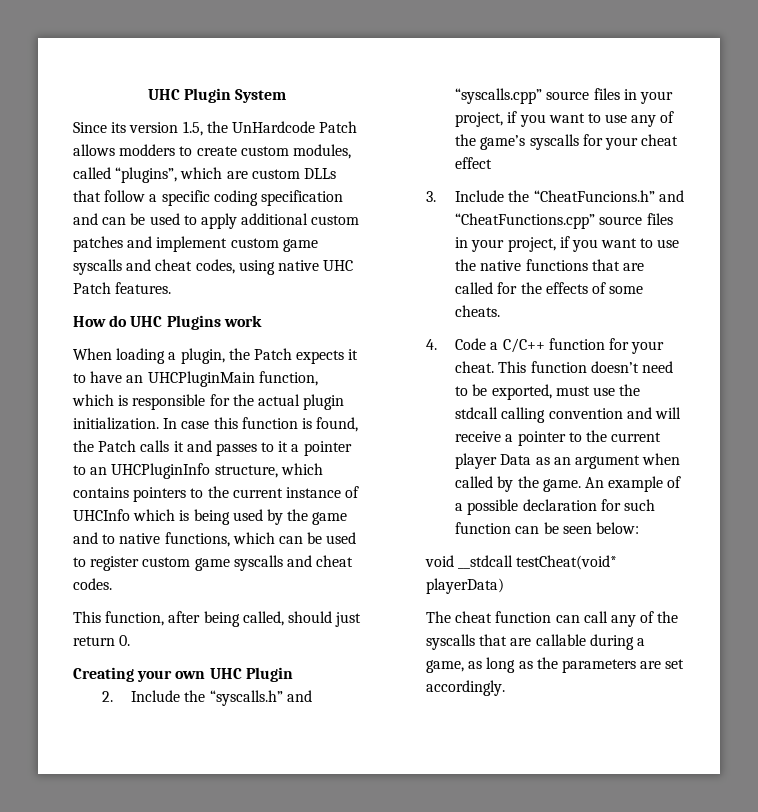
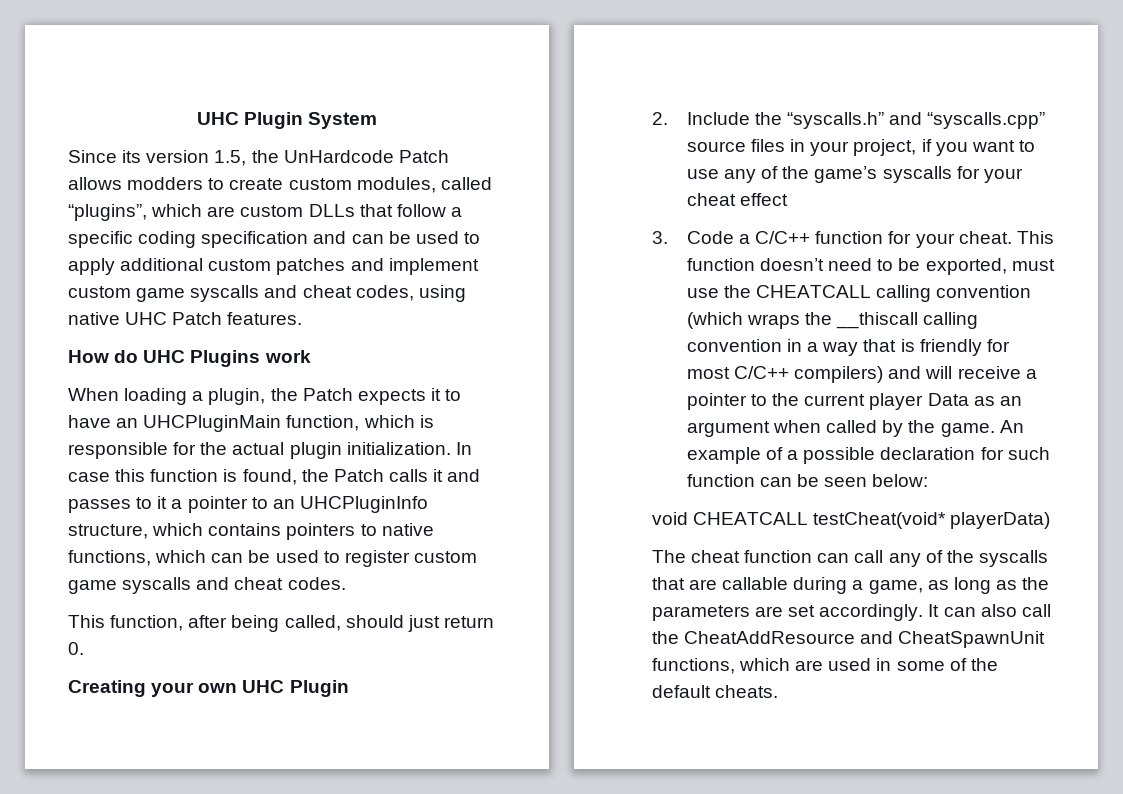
- In case this function is found, the Patch calls it and passes to it a pointer to an UHCPluginInfo structure, which contains pointers to the current instance of UHCInfo which is being used by the game and to native functions, which can be used to register custom game syscalls and cheat codes.
+ In case this function is found, the Patch calls it and passes to it a pointer to an UHCPluginInfo structure, which contains pointers to native functions, which can be used to register custom game syscalls and cheat codes.
- 3. Include the “CheatFuncions.h” and “CheatFunctions.cpp” source files in your project, if you want to use the native functions that are called for the effects of some cheats.
- 4. Code a C/C++ function for your cheat.
+ 3. Code a C/C++ function for your cheat.
- This function doesn’t need to be exported, must use the stdcall calling convention and will receive a pointer to the current player Data as an argument when called by the game.
+ This function doesn’t need to be exported, must use the CHEATCALL calling convention (which wraps the __thiscall calling convention in a way that is friendly for most C/C++ compilers) and will receive a pointer to the current player Data as an argument when called by the game.
- void __stdcall testCheat(void* playerData)
+ void CHEATCALL testCheat(void* playerData)
+ It can also call the CheatAddResource and CheatSpawnUnit functions, which are used in some of the default cheats.

